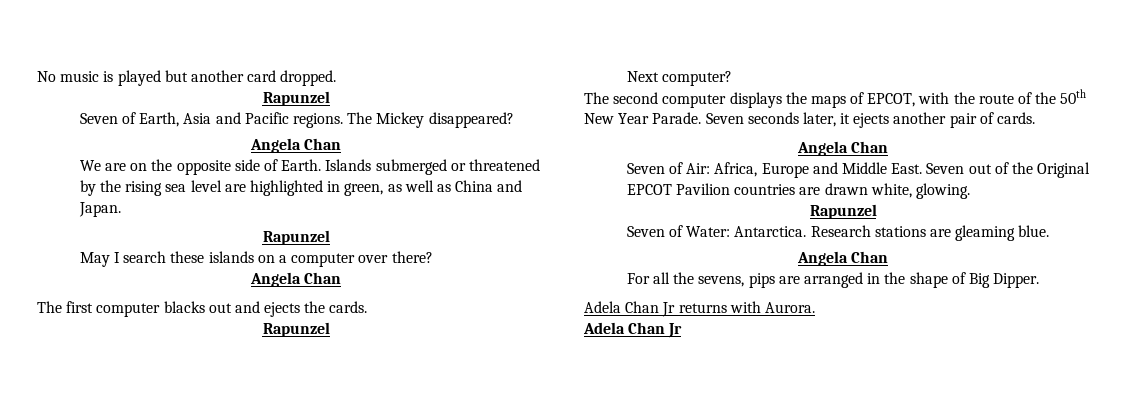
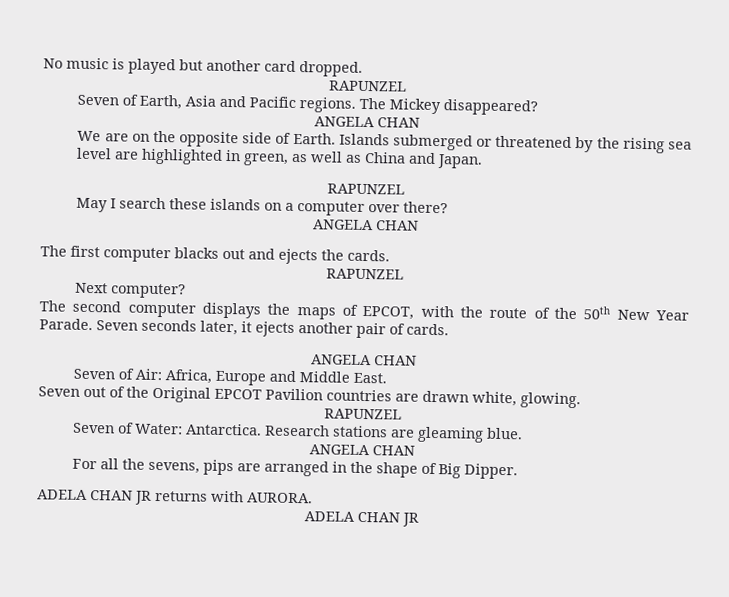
  No music is played but another card dropped.
- Rapunzel
+ RAPUNZEL
  The Mickey disappeared?
- Angela Chan
+ ANGELA CHAN
  Islands submerged or threatened by the rising sea level are highlighted in green, as well as China and Japan.
- Rapunzel
+ RAPUNZEL
  May I search these islands on a computer over there?
- Angela Chan
+ ANGELA CHAN
  The first computer blacks out and ejects the cards.
- Rapunzel
+ RAPUNZEL
  Seven seconds later, it ejects another pair of cards.
- Angela Chan
+ ANGELA CHAN
- Seven of Air: Africa, Europe and Middle East. Seven out of the Original EPCOT Pavilion countries are drawn white, glowing.
- Rapunzel
+ Seven of Air: Africa, Europe and Middle East.
+ Seven out of the Original EPCOT Pavilion countries are drawn white, glowing.
+ RAPUNZEL
  Research stations are gleaming blue.
- Angela Chan
+ ANGELA CHAN
- Adela Chan Jr returns with Aurora.
- Adela Chan Jr
+ ADELA CHAN JR returns with AURORA.
+ ADELA CHAN JR

